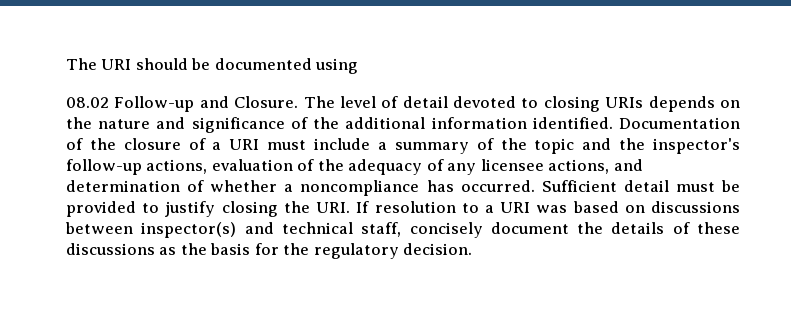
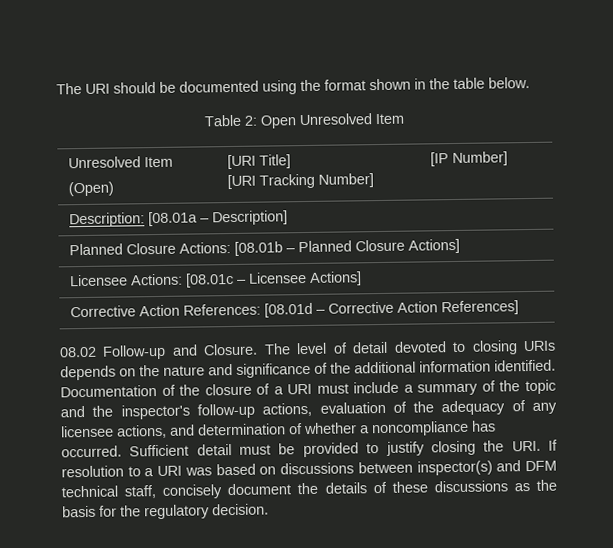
- The URI should be documented using
+ The URI should be documented using the format shown in the table below.
+ Table 2: Open Unresolved Item
+ Unresolved Item
+ (Open) | [URI Title]
+ [URI Tracking Number] | [IP Number]
+ Description: [08.01a – Description]
+ Planned Closure Actions: [08.01b – Planned Closure Actions]
+ Licensee Actions: [08.01c – Licensee Actions]
+ Corrective Action References: [08.01d – Corrective Action References]
- Sufficient detail must be provided to justify closing the URI. If resolution to a URI was based on discussions between inspector(s) and technical staff, concisely document the details of these discussions as the basis for the regulatory decision.
+ Sufficient detail must be provided to justify closing the URI. If resolution to a URI was based on discussions between inspector(s) and DFM technical staff, concisely document the details of these discussions as the basis for the regulatory decision.

